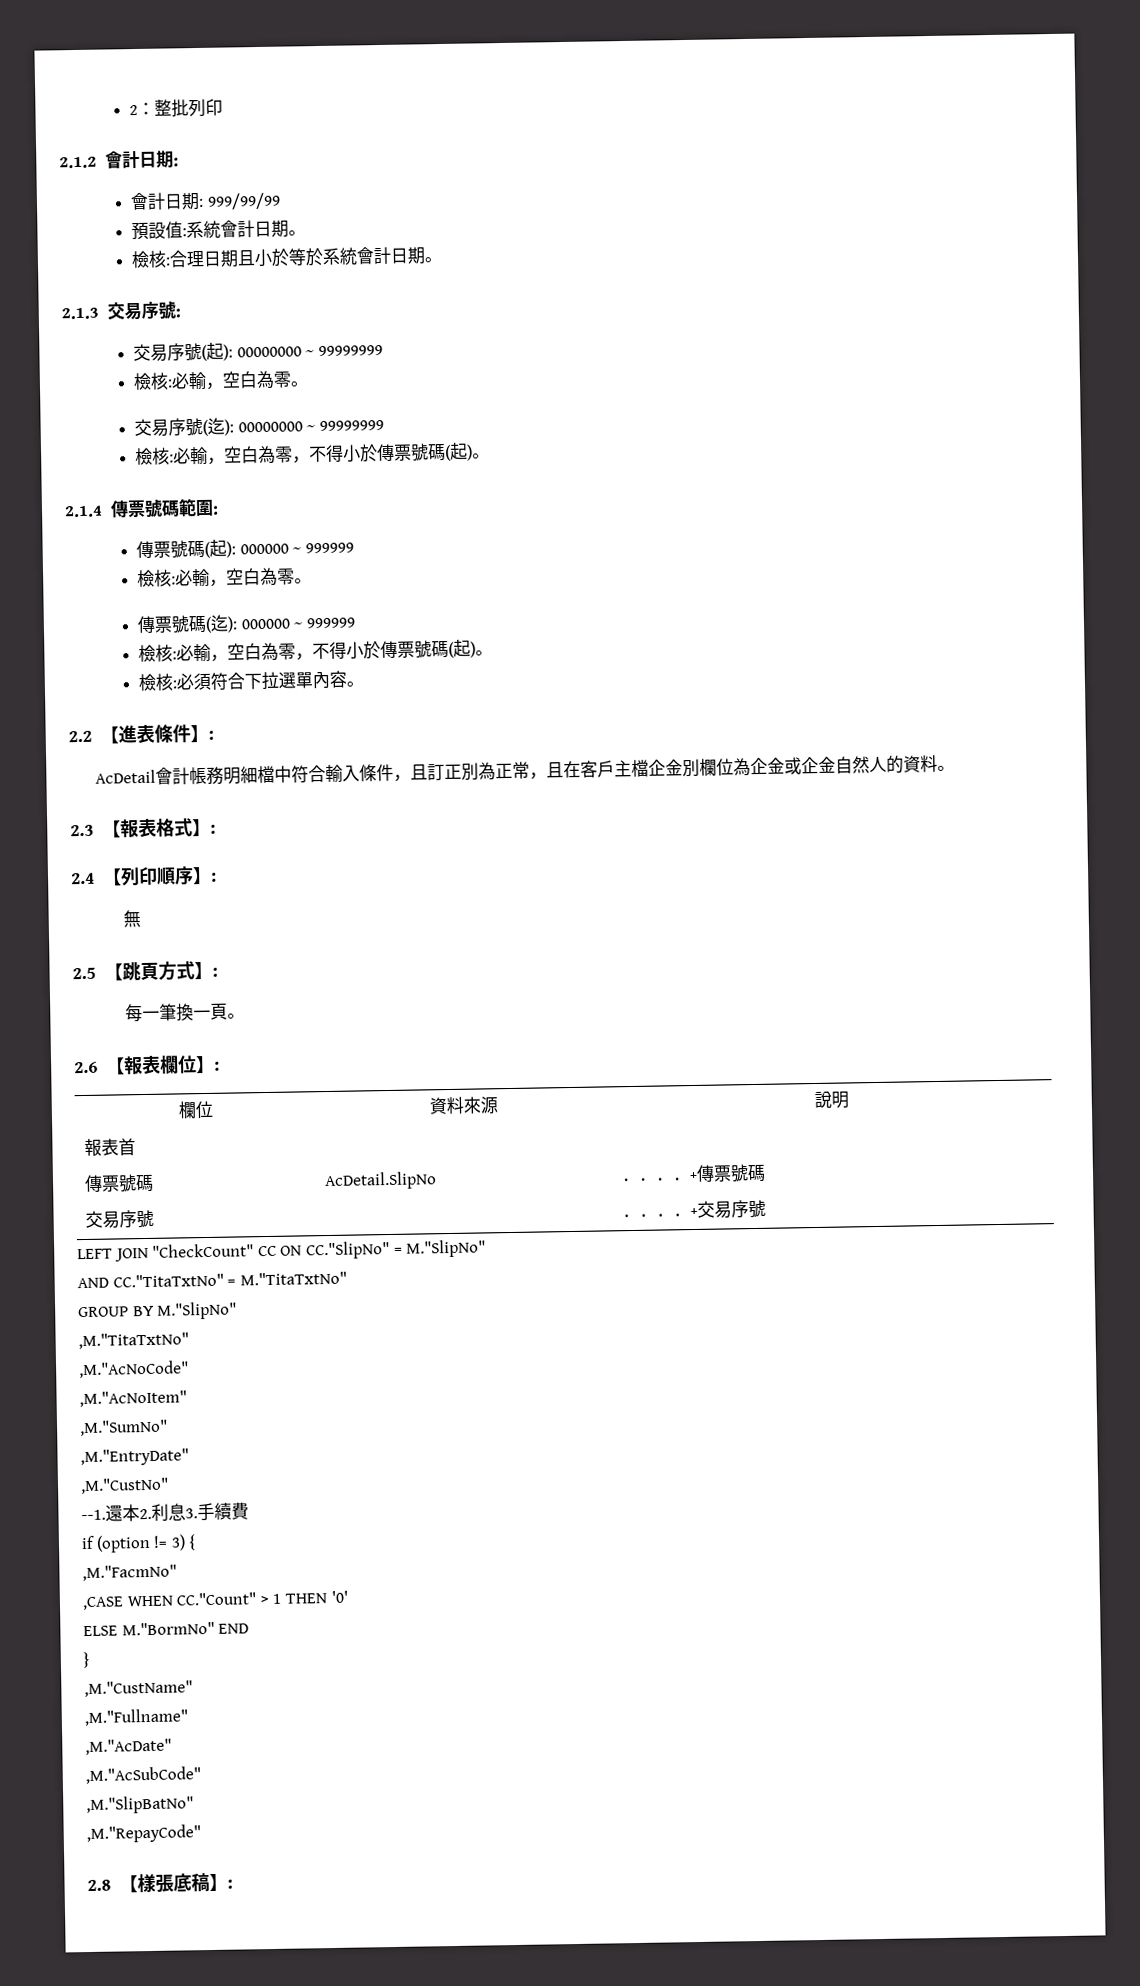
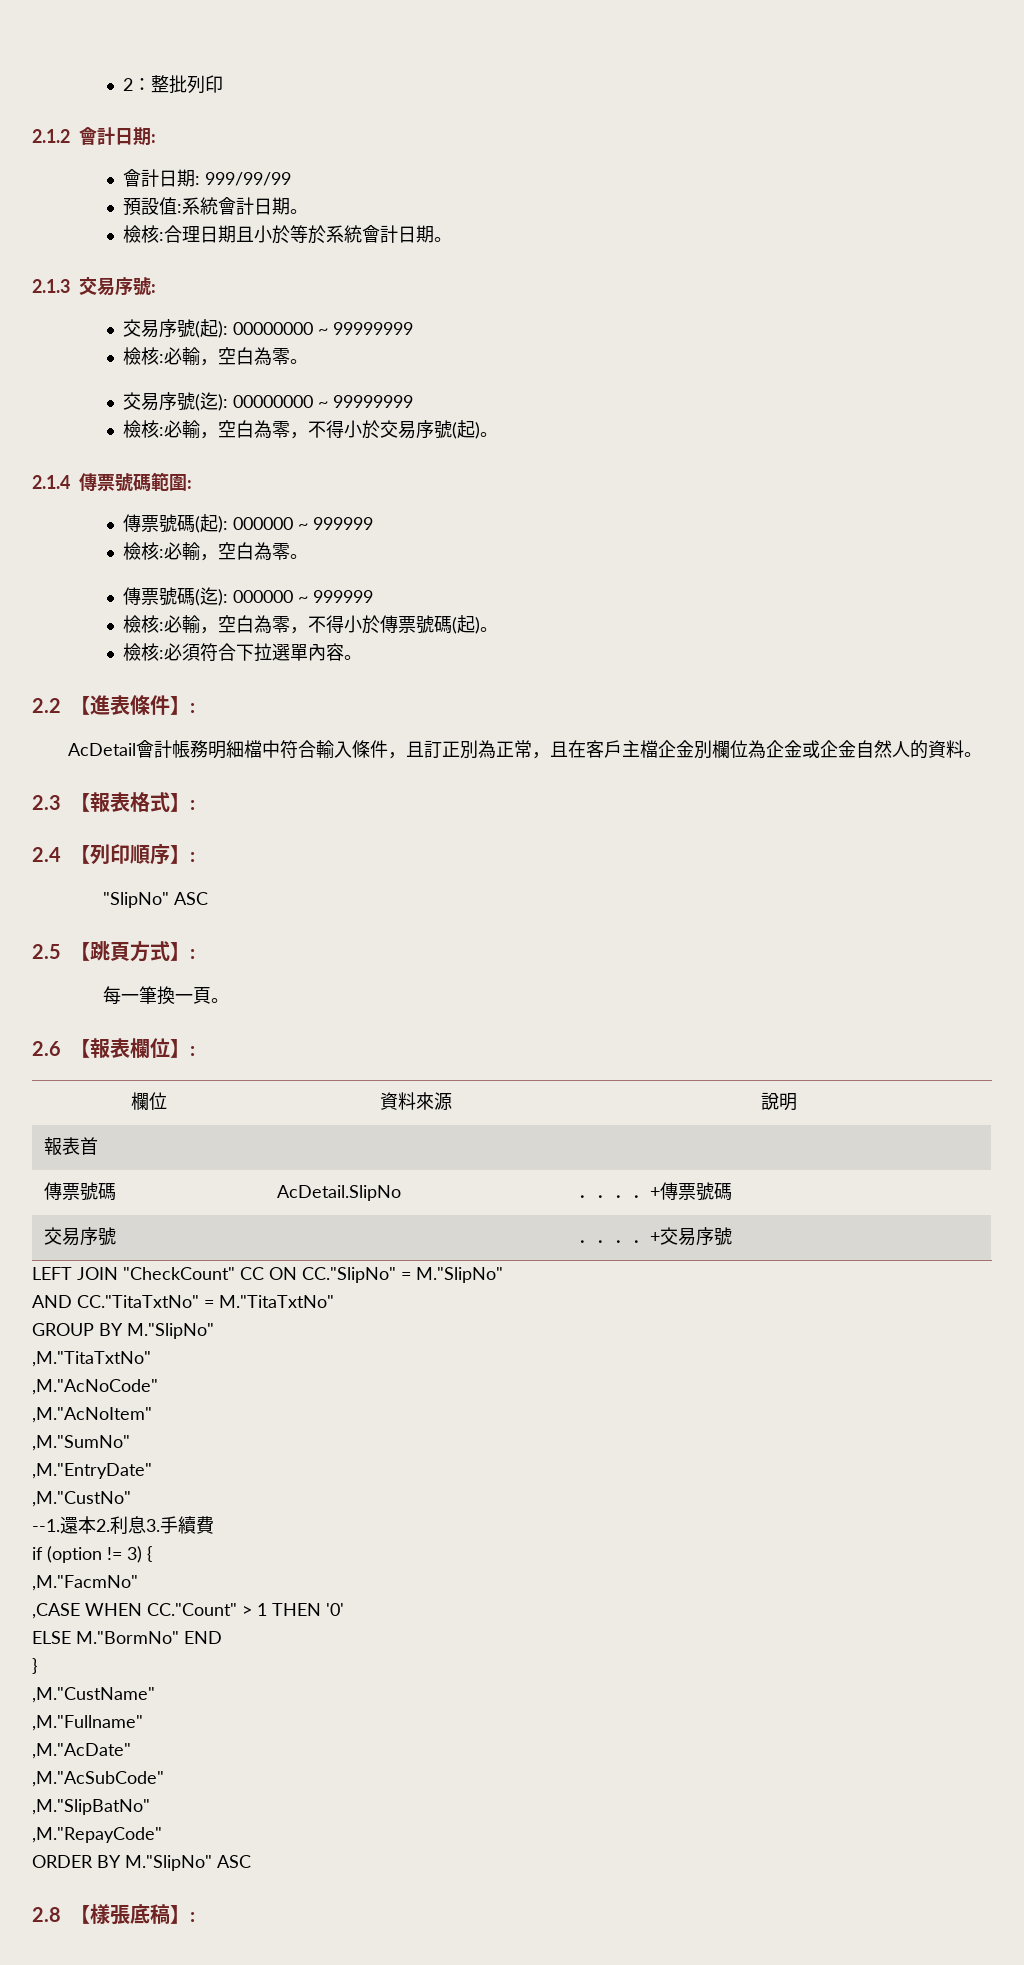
  交易序號(迄): 00000000 ~ 99999999
- 檢核:必輸，空白為零，不得小於傳票號碼(起)。
+ 檢核:必輸，空白為零，不得小於交易序號(起)。
- 無
+ "SlipNo" ASC
+ ORDER BY M."SlipNo" ASC

